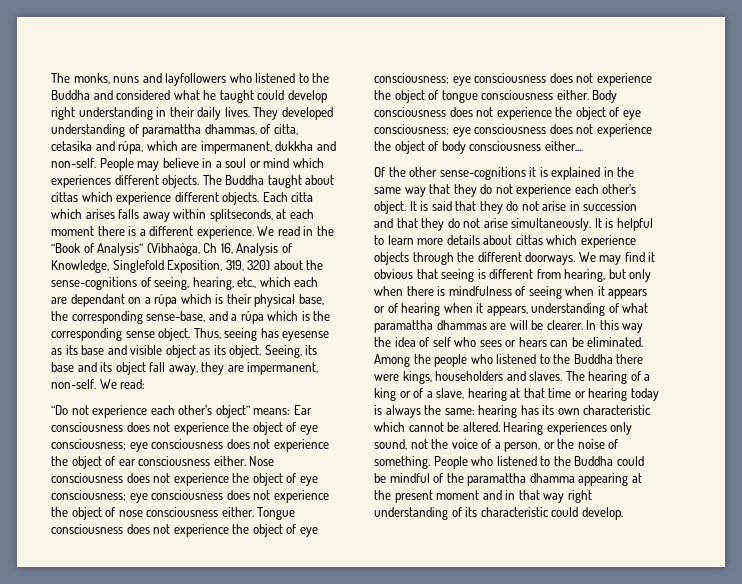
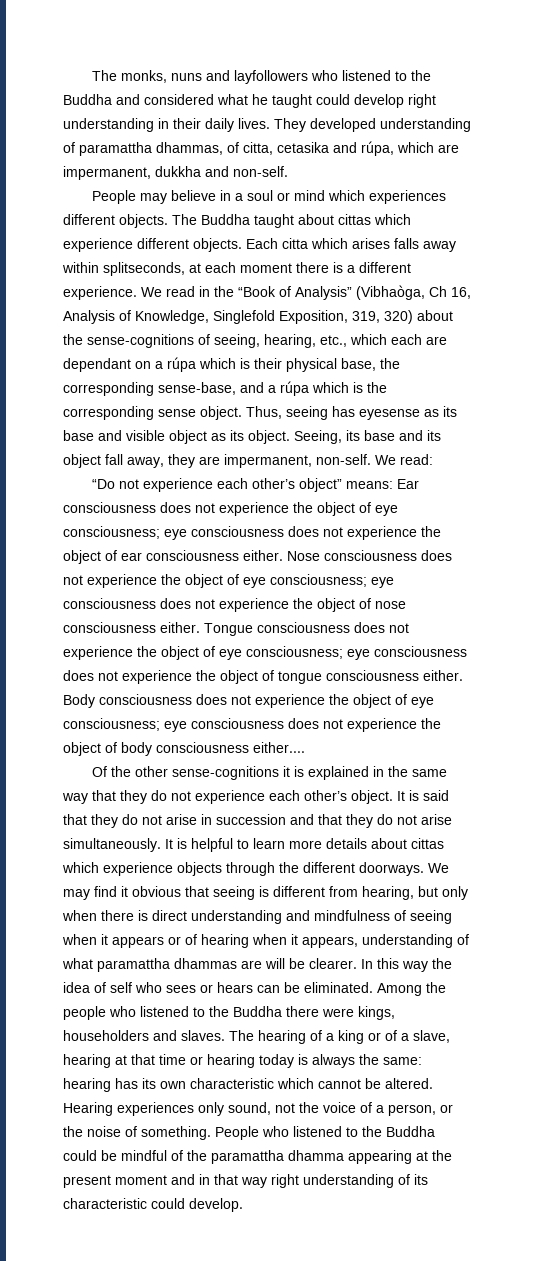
- They developed understanding of paramattha dhammas, of citta, cetasika and rúpa, which are impermanent, dukkha and non-self. People may believe in a soul or mind which experiences different objects.
+ They developed understanding of paramattha dhammas, of citta, cetasika and rúpa, which are impermanent, dukkha and non-self.
+ People may believe in a soul or mind which experiences different objects.
- We may find it obvious that seeing is different from hearing, but only when there is mindfulness of seeing when it appears or of hearing when it appears, understanding of what paramattha dhammas are will be clearer.
+ We may find it obvious that seeing is different from hearing, but only when there is direct understanding and mindfulness of seeing when it appears or of hearing when it appears, understanding of what paramattha dhammas are will be clearer.

